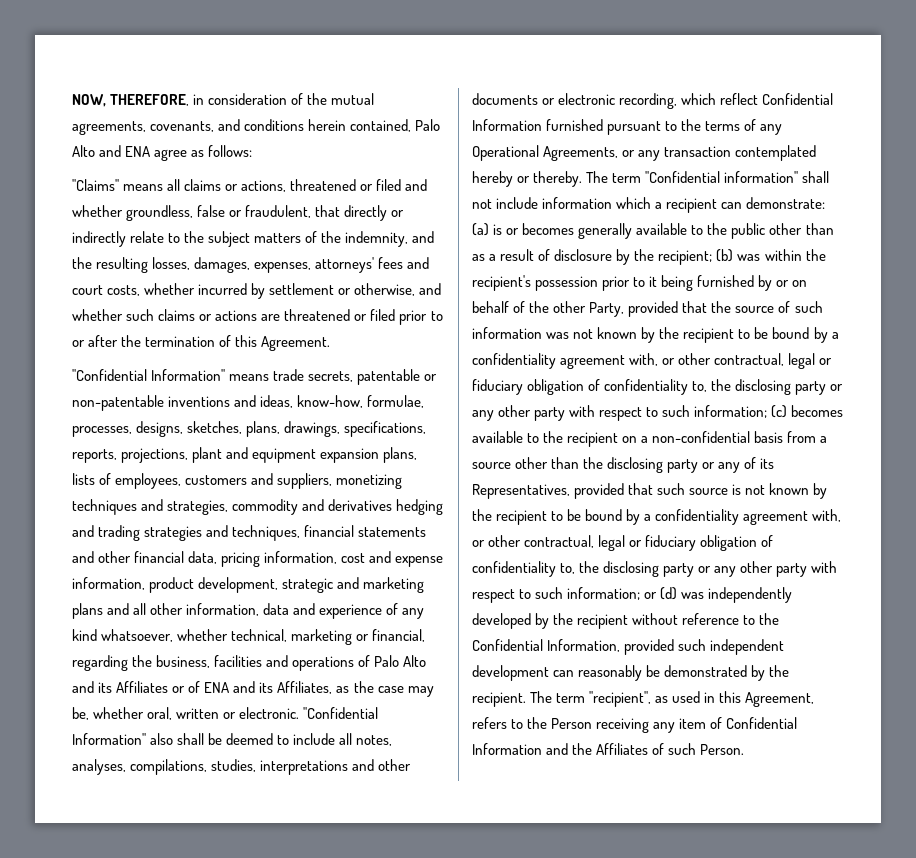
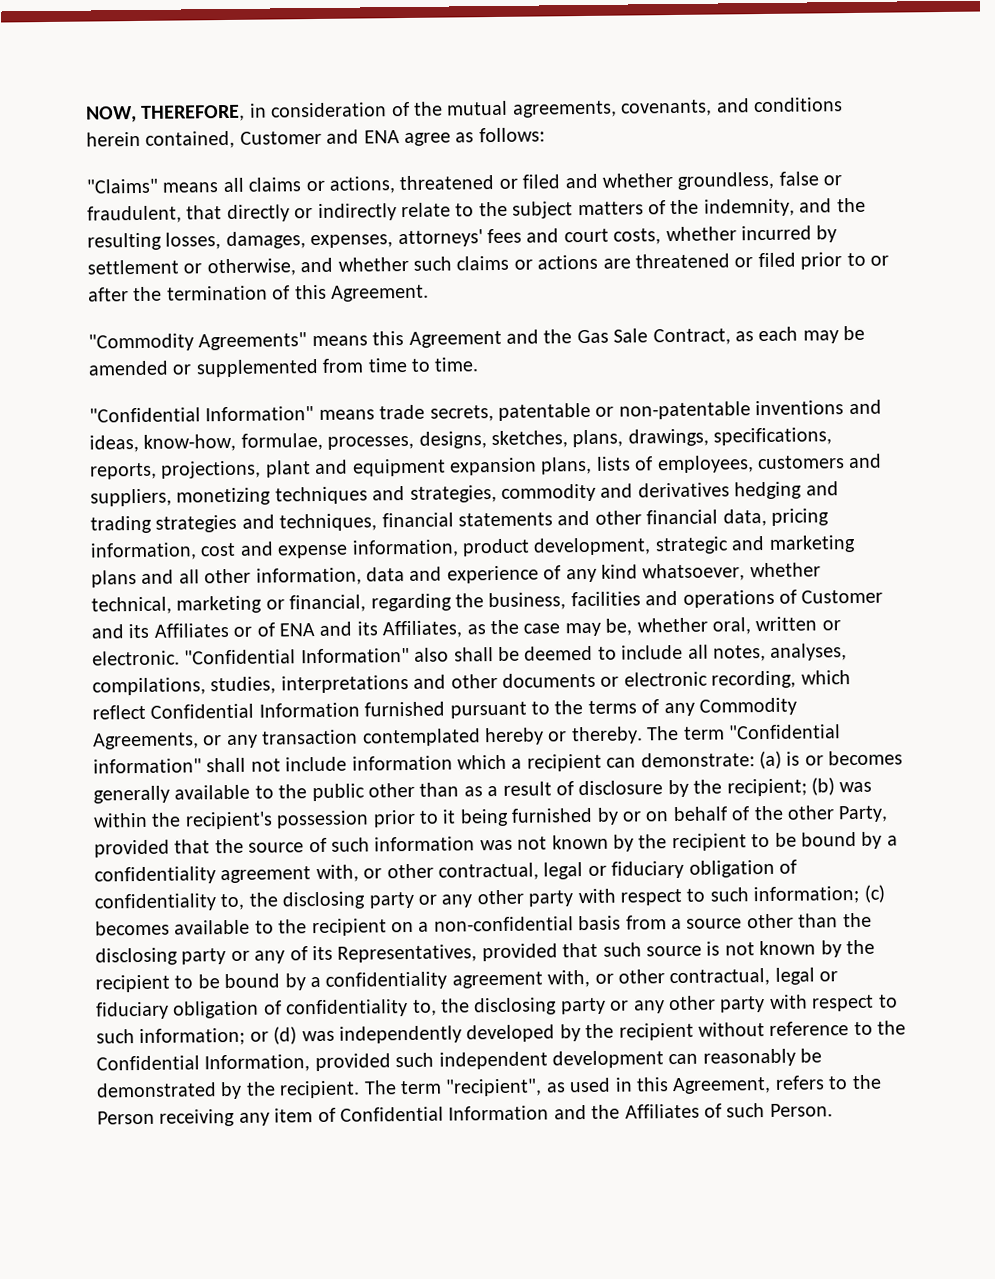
- NOW, THEREFORE, in consideration of the mutual agreements, covenants, and conditions herein contained, Palo Alto and ENA agree as follows:
+ NOW, THEREFORE, in consideration of the mutual agreements, covenants, and conditions herein contained, Customer and ENA agree as follows:
+ "Commodity Agreements" means this Agreement and the Gas Sale Contract, as each may be amended or supplemented from time to time.
- "Confidential Information" means trade secrets, patentable or non-patentable inventions and ideas, know-how, formulae, processes, designs, sketches, plans, drawings, specifications, reports, projections, plant and equipment expansion plans, lists of employees, customers and suppliers, monetizing techniques and strategies, commodity and derivatives hedging and trading strategies and techniques, financial statements and other financial data, pricing information, cost and expense information, product development, strategic and marketing plans and all other information, data and experience of any kind whatsoever, whether technical, marketing or financial, regarding the business, facilities and operations of Palo Alto and its Affiliates or of ENA and its Affiliates, as the case may be, whether oral, written or electronic.
+ "Confidential Information" means trade secrets, patentable or non-patentable inventions and ideas, know-how, formulae, processes, designs, sketches, plans, drawings, specifications, reports, projections, plant and equipment expansion plans, lists of employees, customers and suppliers, monetizing techniques and strategies, commodity and derivatives hedging and trading strategies and techniques, financial statements and other financial data, pricing information, cost and expense information, product development, strategic and marketing plans and all other information, data and experience of any kind whatsoever, whether technical, marketing or financial, regarding the business, facilities and operations of Customer and its Affiliates or of ENA and its Affiliates, as the case may be, whether oral, written or electronic.
- "Confidential Information" also shall be deemed to include all notes, analyses, compilations, studies, interpretations and other documents or electronic recording, which reflect Confidential Information furnished pursuant to the terms of any Operational Agreements, or any transaction contemplated hereby or thereby.
+ "Confidential Information" also shall be deemed to include all notes, analyses, compilations, studies, interpretations and other documents or electronic recording, which reflect Confidential Information furnished pursuant to the terms of any Commodity Agreements, or any transaction contemplated hereby or thereby.

